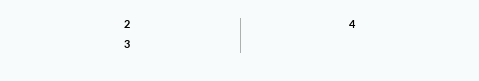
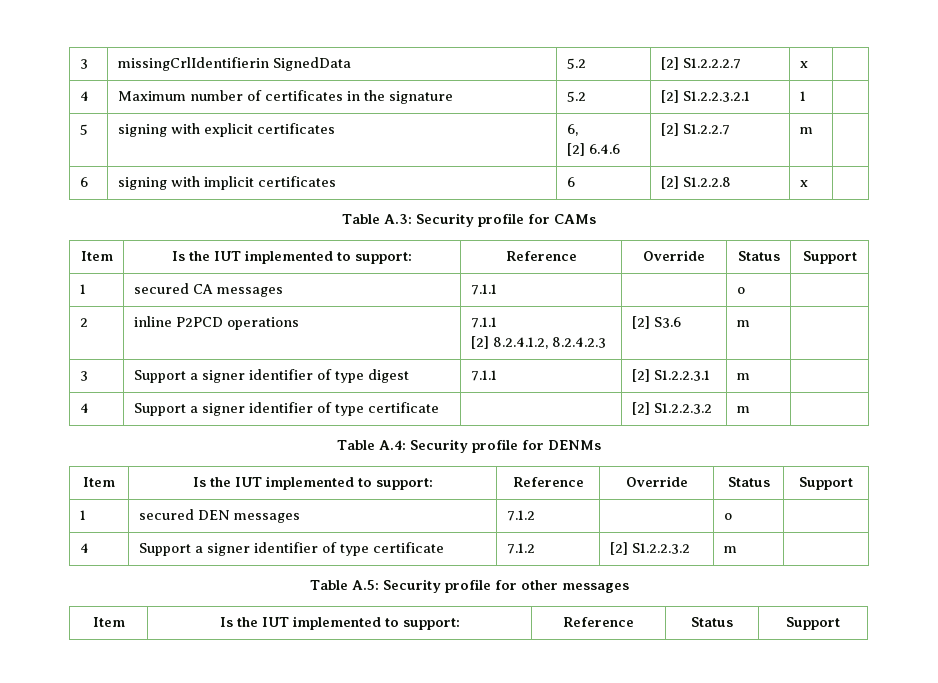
- 2
- 3
- 4
+ 3 | missingCrlIdentifierin SignedData | 5.2 | [2] S1.2.2.2.7 | x |
+ 4 | Maximum number of certificates in the signature | 5.2 | [2] S1.2.2.3.2.1 | 1 |
+ 5 | signing with explicit certificates | 6,
+ [2] 6.4.6 | [2] S1.2.2.7 | m |
+ 6 | signing with implicit certificates | 6 | [2] S1.2.2.8 | x |
+ Table A.3: Security profile for CAMs
+ Item | Is the IUT implemented to support: | Reference | Override | Status | Support
+ 1 | secured CA messages | 7.1.1 | | o |
+ 2 | inline P2PCD operations | 7.1.1
+ [2] 8.2.4.1.2, 8.2.4.2.3 | [2] S3.6 | m |
+ 3 | Support a signer identifier of type digest | 7.1.1 | [2] S1.2.2.3.1 | m |
+ 4 | Support a signer identifier of type certificate | | [2] S1.2.2.3.2 | m |
+ Table A.4: Security profile for DENMs
+ Item | Is the IUT implemented to support: | Reference | Override | Status | Support
+ 1 | secured DEN messages | 7.1.2 | | o |
+ 4 | Support a signer identifier of type certificate | 7.1.2 | [2] S1.2.2.3.2 | m |
+ Table A.5: Security profile for other messages
+ Item | Is the IUT implemented to support: | Reference | Status | Support

